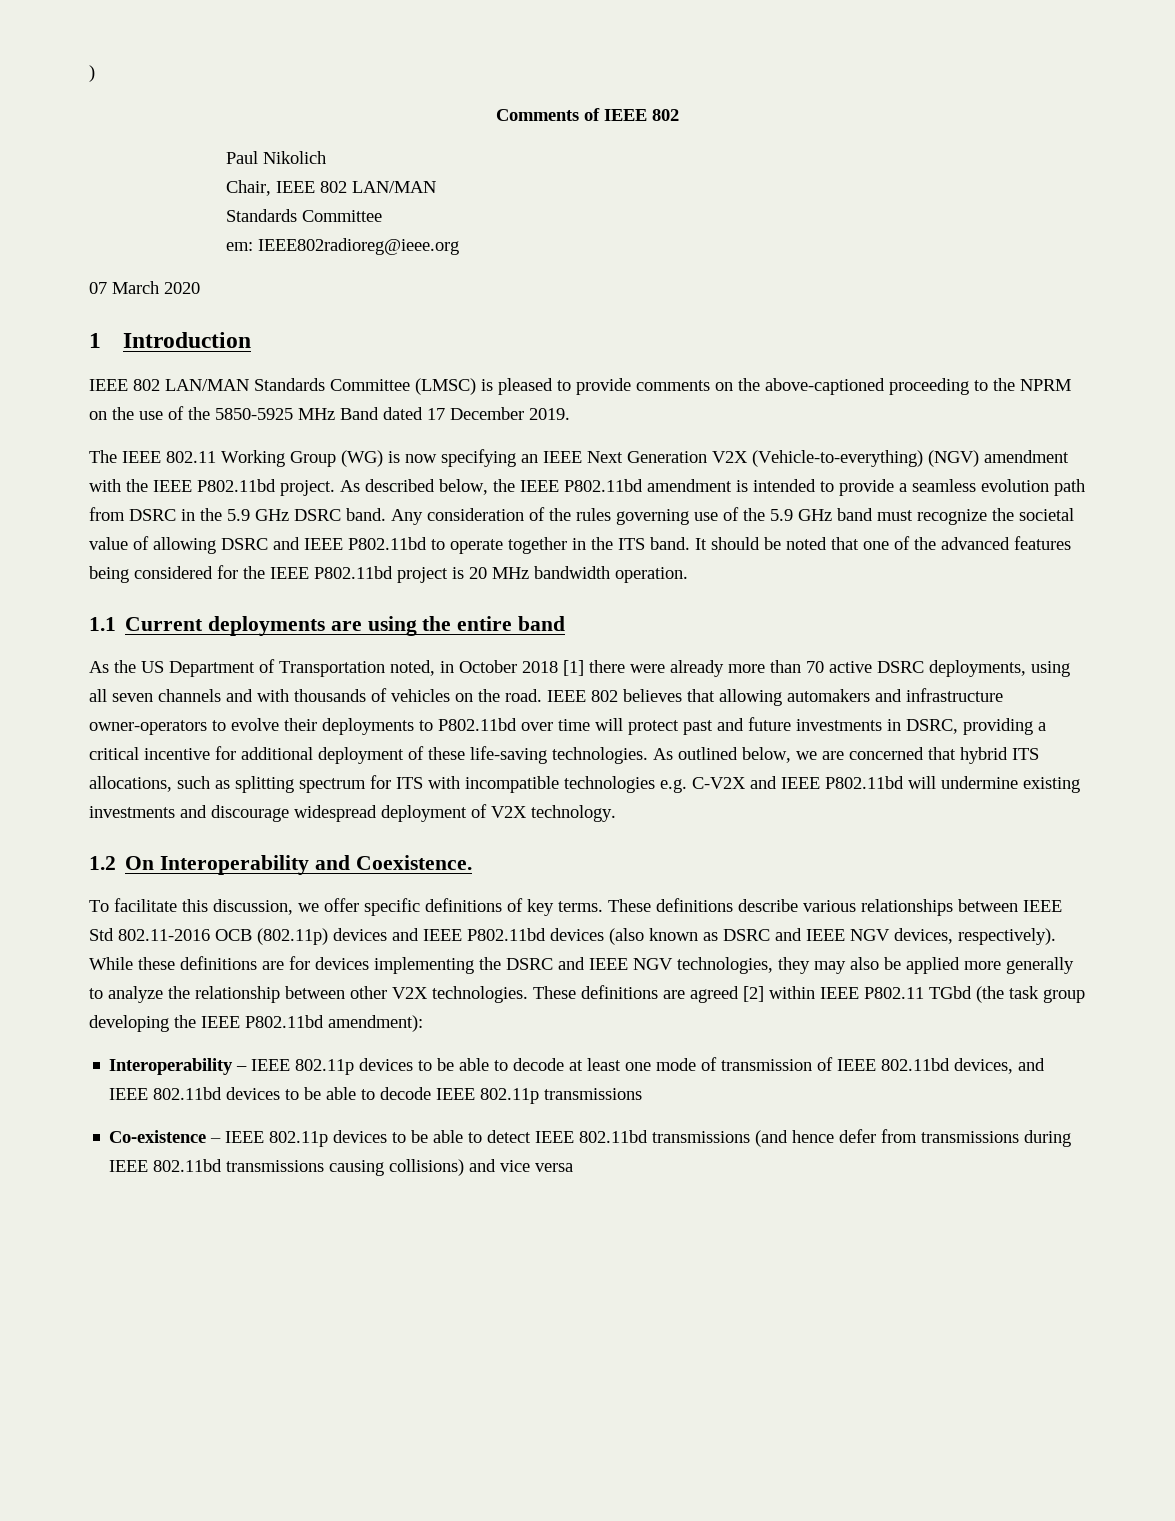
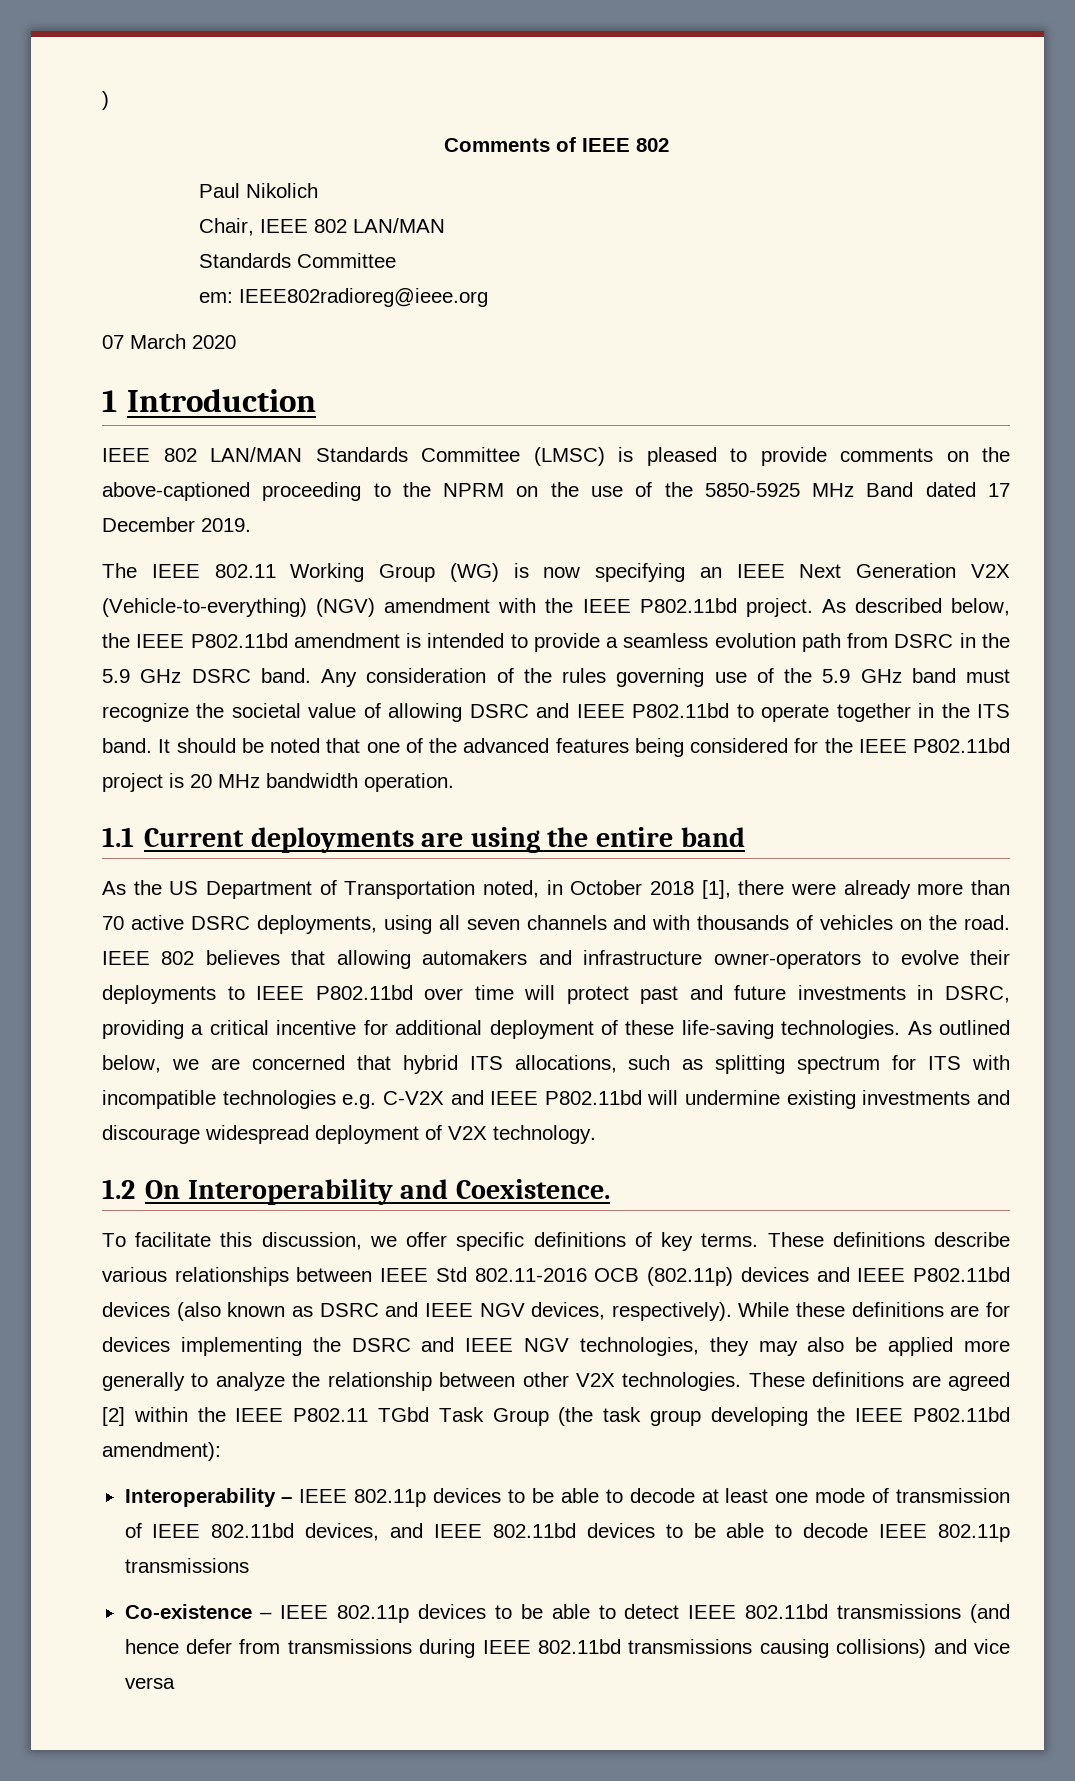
- As the US Department of Transportation noted, in October 2018 [1] there were already more than 70 active DSRC deployments, using all seven channels and with thousands of vehicles on the road.
+ As the US Department of Transportation noted, in October 2018 [1], there were already more than 70 active DSRC deployments, using all seven channels and with thousands of vehicles on the road.
- IEEE 802 believes that allowing automakers and infrastructure owner-operators to evolve their deployments to P802.11bd over time will protect past and future investments in DSRC, providing a critical incentive for additional deployment of these life-saving technologies.
+ IEEE 802 believes that allowing automakers and infrastructure owner-operators to evolve their deployments to IEEE P802.11bd over time will protect past and future investments in DSRC, providing a critical incentive for additional deployment of these life-saving technologies.
- These definitions are agreed [2] within IEEE P802.11 TGbd (the task group developing the IEEE P802.11bd amendment):
+ These definitions are agreed [2] within the IEEE P802.11 TGbd Task Group (the task group developing the IEEE P802.11bd amendment):

